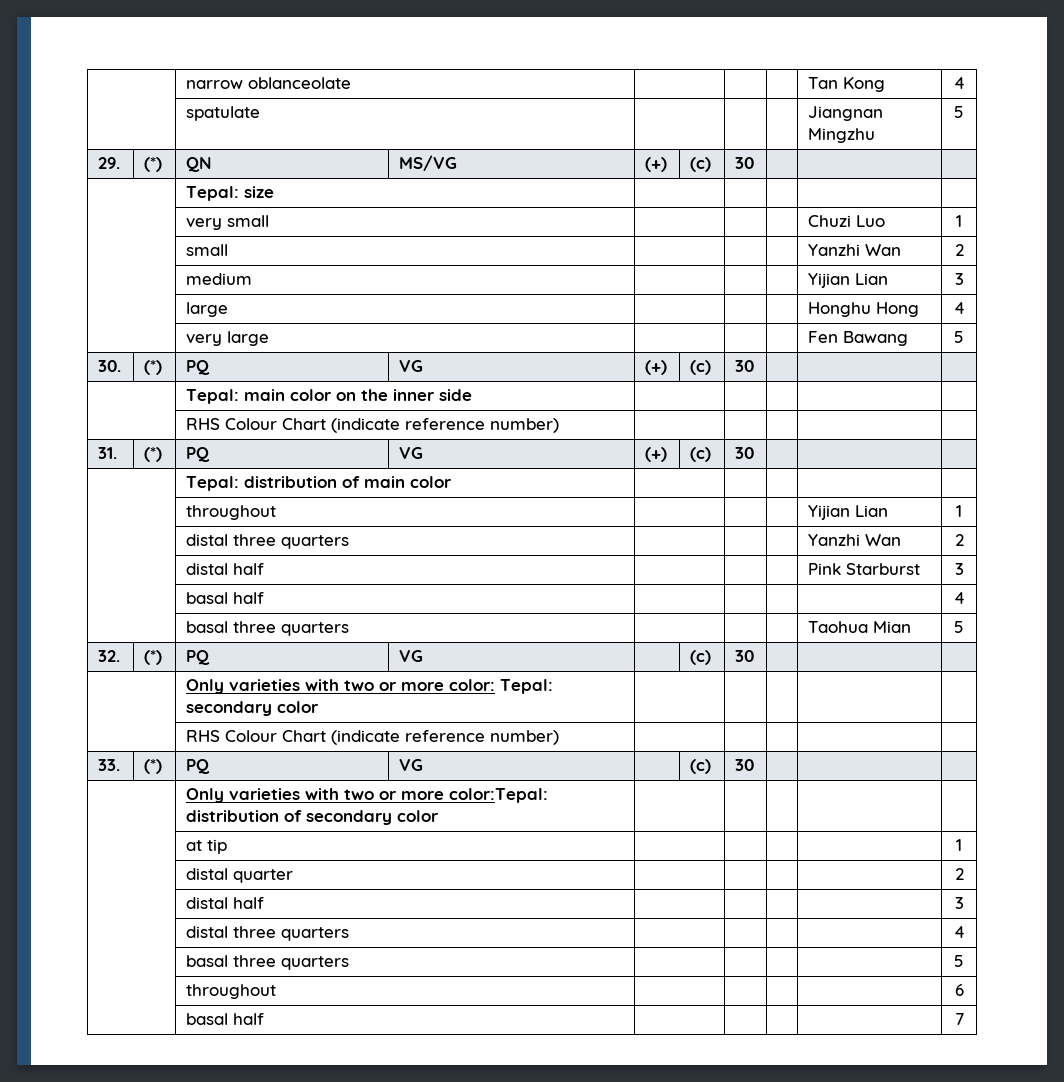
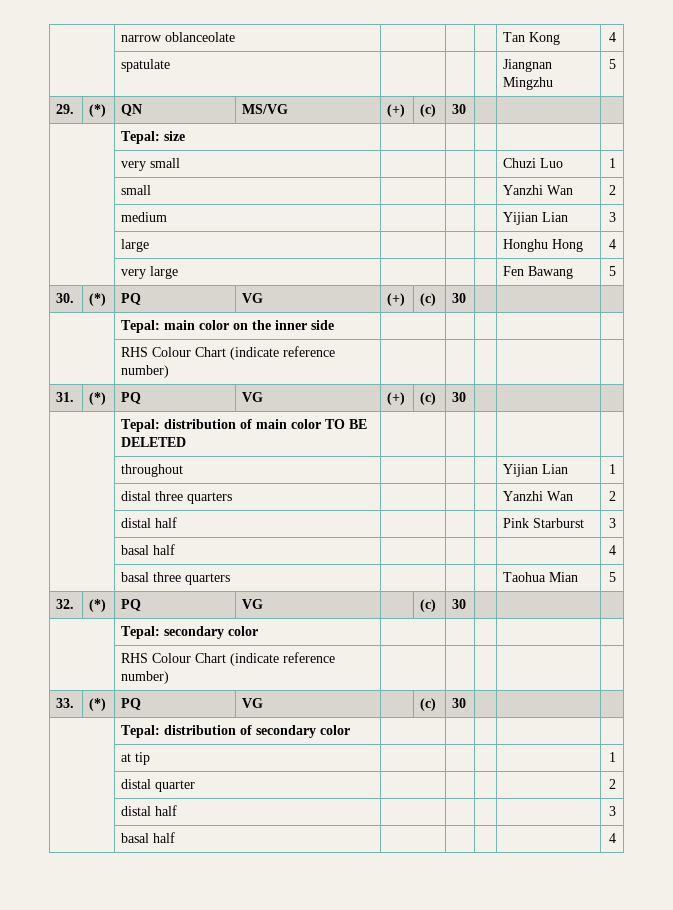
- | Tepal: distribution of main color | | | | |
+ | Tepal: distribution of main color TO BE DELETED | | | | |
- | Only varieties with two or more color: Tepal: secondary color | | | | |
+ | Tepal: secondary color | | | | |
- | Only varieties with two or more color:Tepal: distribution of secondary color | | | | |
+ | Tepal: distribution of secondary color | | | | |
  | distal half | | | | | 3
- | distal three quarters | | | | | 4
- | basal three quarters | | | | | 5
- | throughout | | | | | 6
- | basal half | | | | | 7
+ | basal half | | | | | 4

